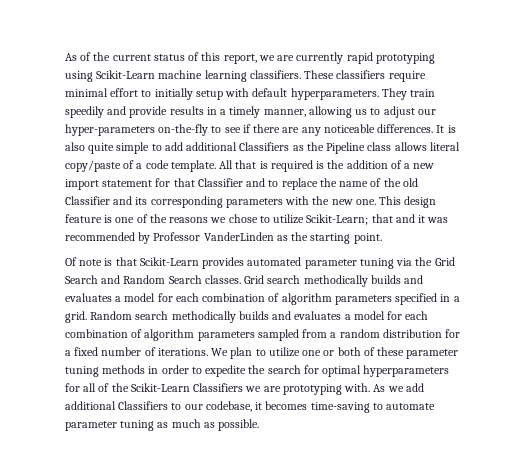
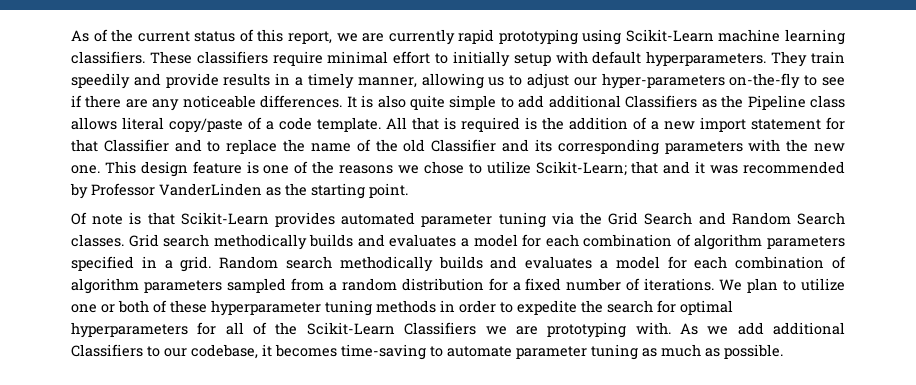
- We plan to utilize one or both of these parameter tuning methods in order to expedite the search for optimal hyperparameters for all of the Scikit-Learn Classifiers we are prototyping with.
+ We plan to utilize one or both of these hyperparameter tuning methods in order to expedite the search for optimal hyperparameters for all of the Scikit-Learn Classifiers we are prototyping with.

